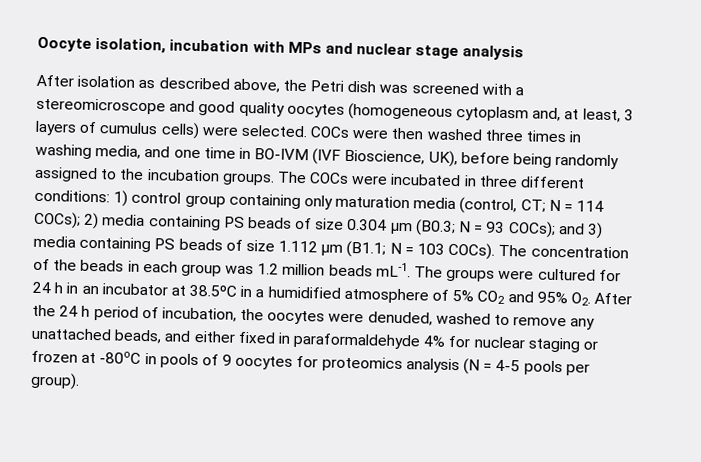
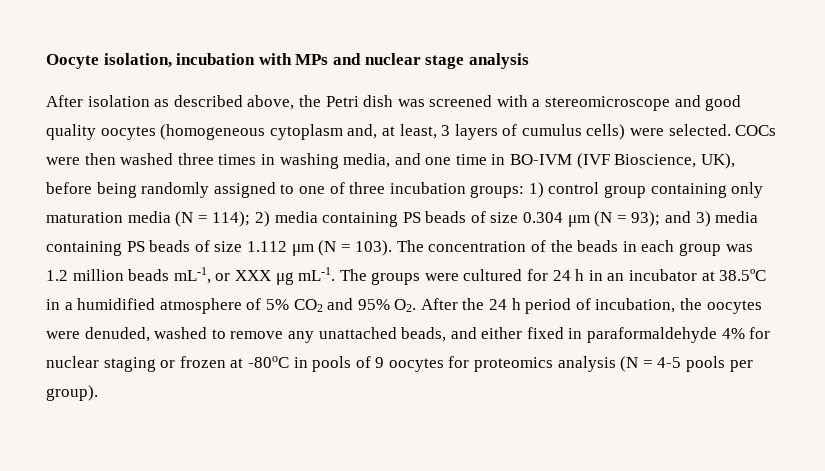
- COCs were then washed three times in washing media, and one time in BO-IVM (IVF Bioscience, UK), before being randomly assigned to the incubation groups. The COCs were incubated in three different conditions: 1) control group containing only maturation media (control, CT; N = 114 COCs); 2) media containing PS beads of size 0.304 μm (B0.3; N = 93 COCs); and 3) media containing PS beads of size 1.112 μm (B1.1; N = 103 COCs).
+ COCs were then washed three times in washing media, and one time in BO-IVM (IVF Bioscience, UK), before being randomly assigned to one of three incubation groups: 1) control group containing only maturation media (N = 114); 2) media containing PS beads of size 0.304 μm (N = 93); and 3) media containing PS beads of size 1.112 μm (N = 103).
- The concentration of the beads in each group was 1.2 million beads mL-1.
+ The concentration of the beads in each group was 1.2 million beads mL-1, or XXX μg mL-1.

